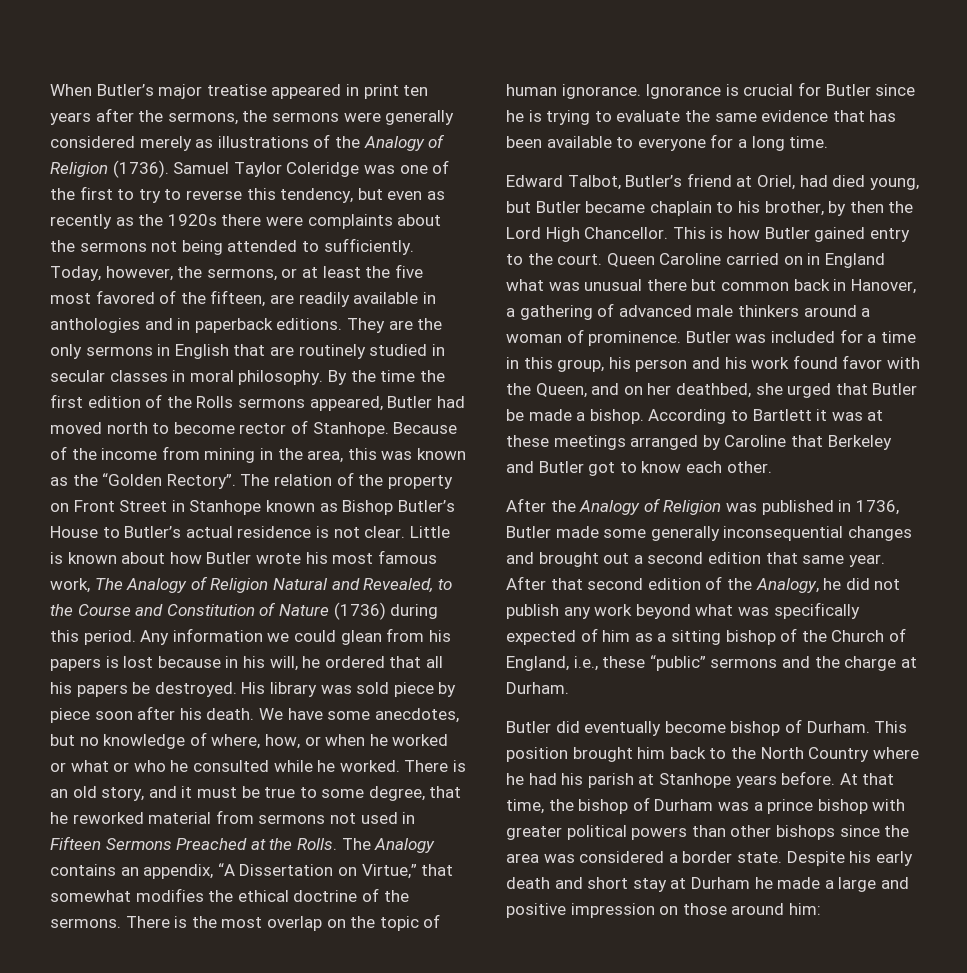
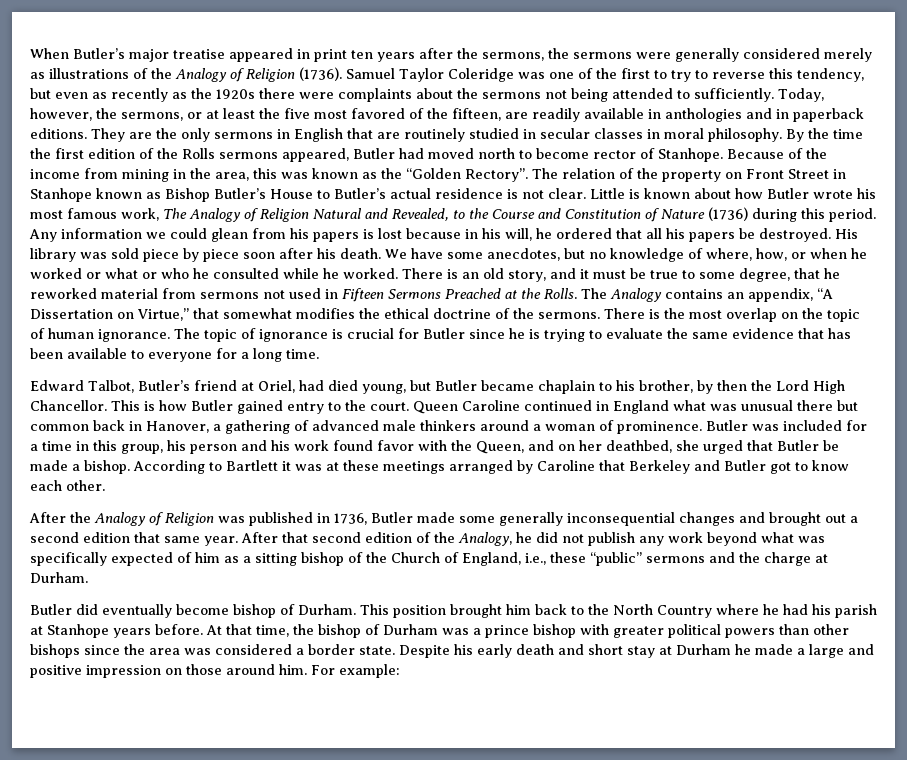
- Ignorance is crucial for Butler since he is trying to evaluate the same evidence that has been available to everyone for a long time.
+ The topic of ignorance is crucial for Butler since he is trying to evaluate the same evidence that has been available to everyone for a long time.
- Queen Caroline carried on in England what was unusual there but common back in Hanover, a gathering of advanced male thinkers around a woman of prominence.
+ Queen Caroline continued in England what was unusual there but common back in Hanover, a gathering of advanced male thinkers around a woman of prominence.
- Despite his early death and short stay at Durham he made a large and positive impression on those around him:
+ Despite his early death and short stay at Durham he made a large and positive impression on those around him. For example:

